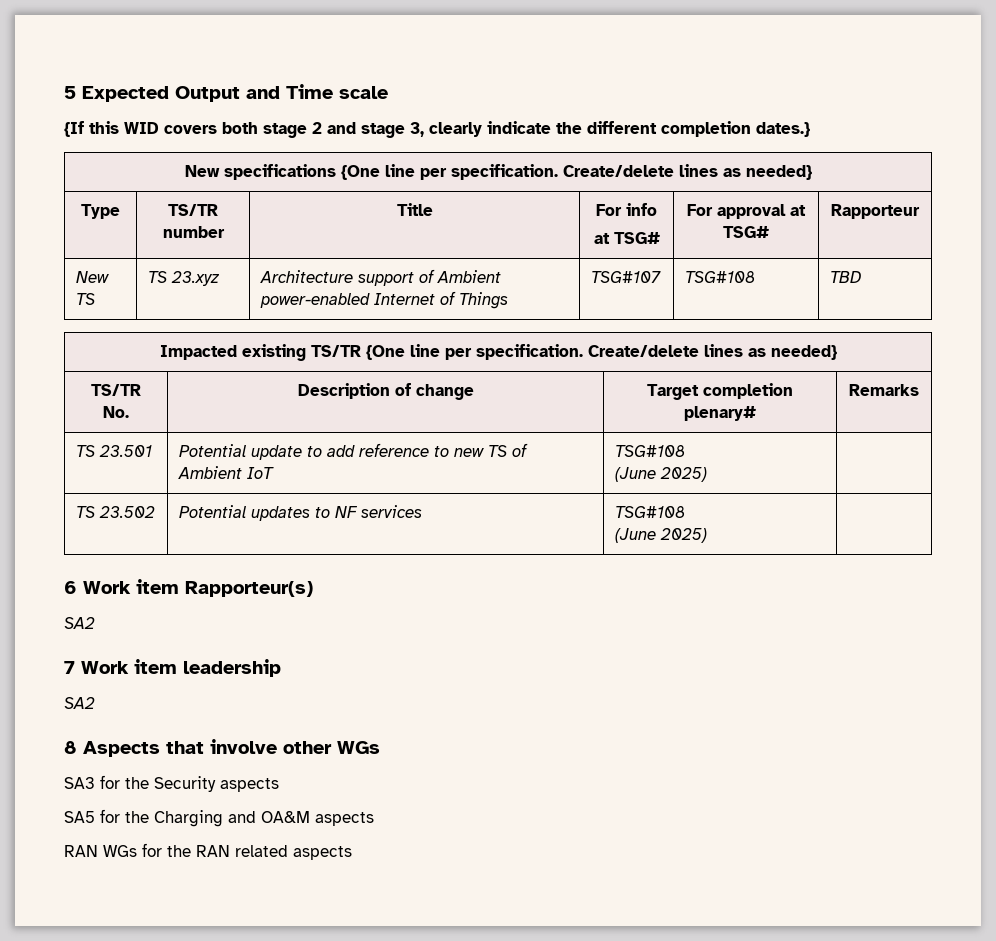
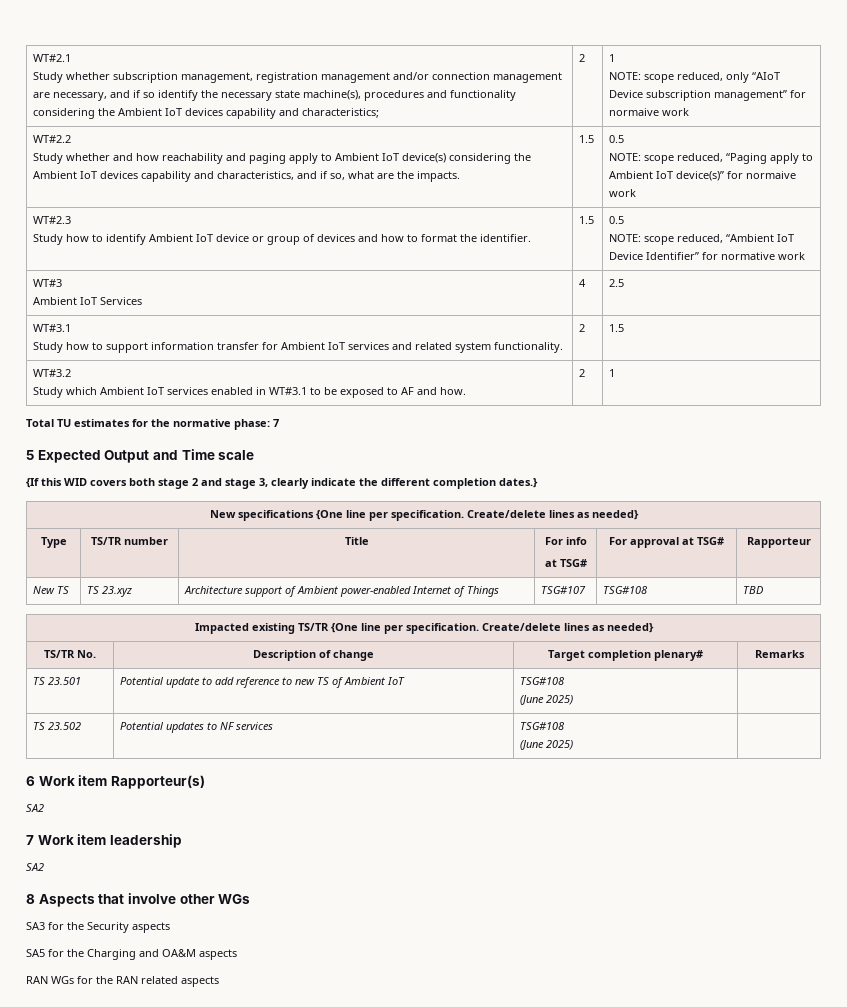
+ WT#2.1
+ Study whether subscription management, registration management and/or connection management are necessary, and if so identify the necessary state machine(s), procedures and functionality considering the Ambient IoT devices capability and characteristics; | 2 | 1
+ NOTE: scope reduced, only “AIoT Device subscription management” for normaive work
+ WT#2.2
+ Study whether and how reachability and paging apply to Ambient IoT device(s) considering the Ambient IoT devices capability and characteristics, and if so, what are the impacts. | 1.5 | 0.5
+ NOTE: scope reduced, “Paging apply to Ambient IoT device(s)” for normaive work
+ WT#2.3
+ Study how to identify Ambient IoT device or group of devices and how to format the identifier. | 1.5 | 0.5
+ NOTE: scope reduced, “Ambient IoT Device Identifier” for normative work
+ WT#3
+ Ambient IoT Services | 4 | 2.5
+ WT#3.1
+ Study how to support information transfer for Ambient IoT services and related system functionality. | 2 | 1.5
+ WT#3.2
+ Study which Ambient IoT services enabled in WT#3.1 to be exposed to AF and how. | 2 | 1
+ Total TU estimates for the normative phase: 7

